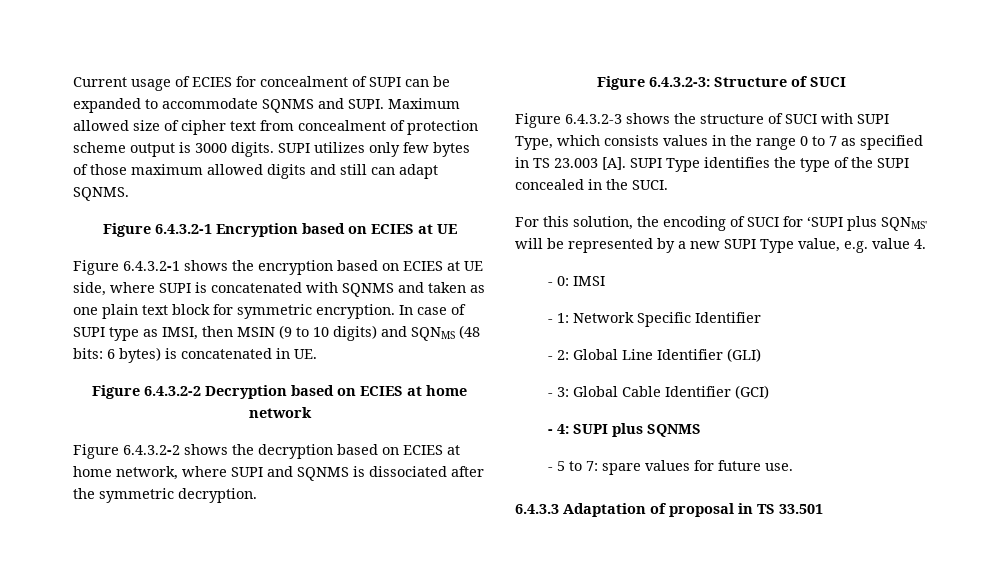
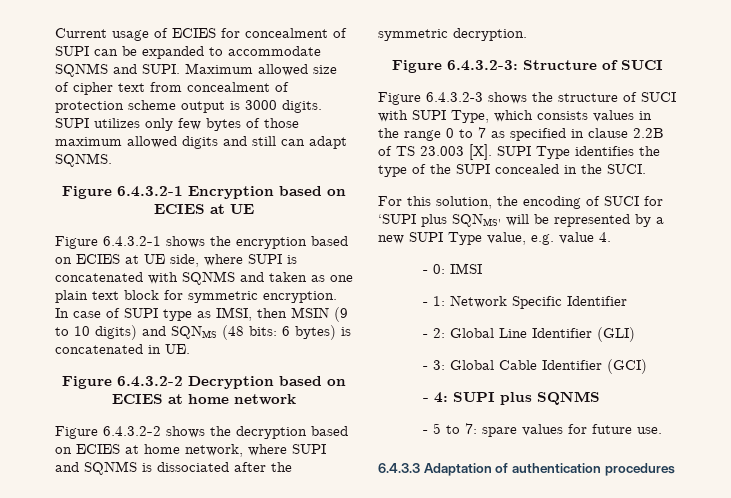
- Figure 6.4.3.2-3 shows the structure of SUCI with SUPI Type, which consists values in the range 0 to 7 as specified in TS 23.003 [A]. SUPI Type identifies the type of the SUPI concealed in the SUCI.
+ Figure 6.4.3.2-3 shows the structure of SUCI with SUPI Type, which consists values in the range 0 to 7 as specified in clause 2.2B of TS 23.003 [X]. SUPI Type identifies the type of the SUPI concealed in the SUCI.
- 6.4.3.3 Adaptation of proposal in TS 33.501
+ 6.4.3.3 Adaptation of authentication procedures

